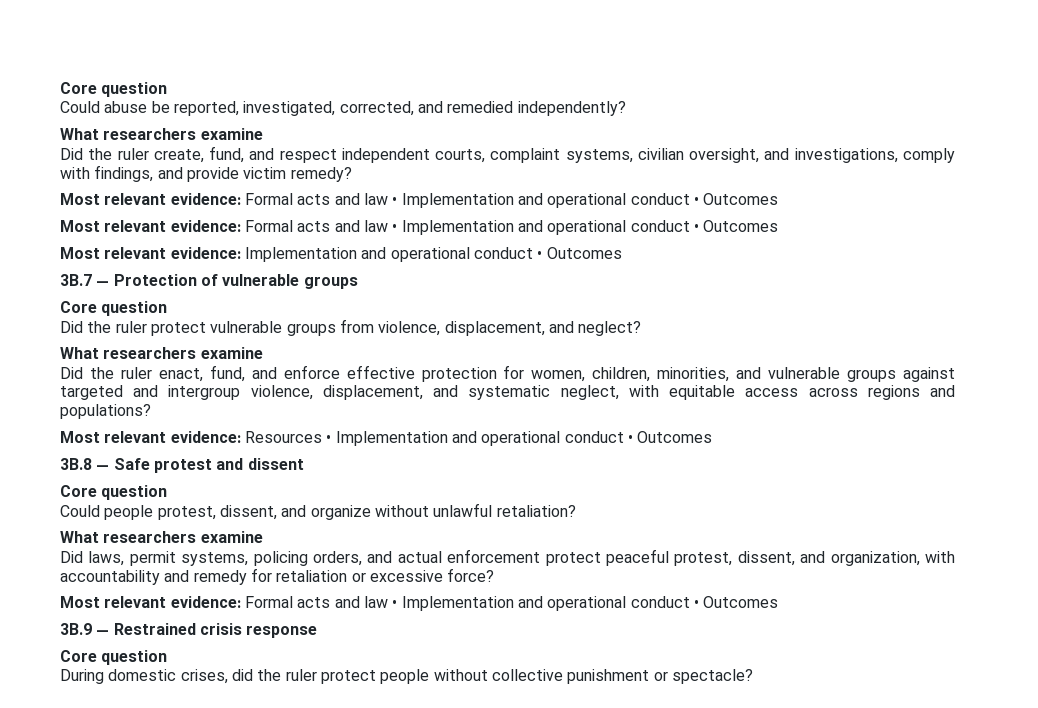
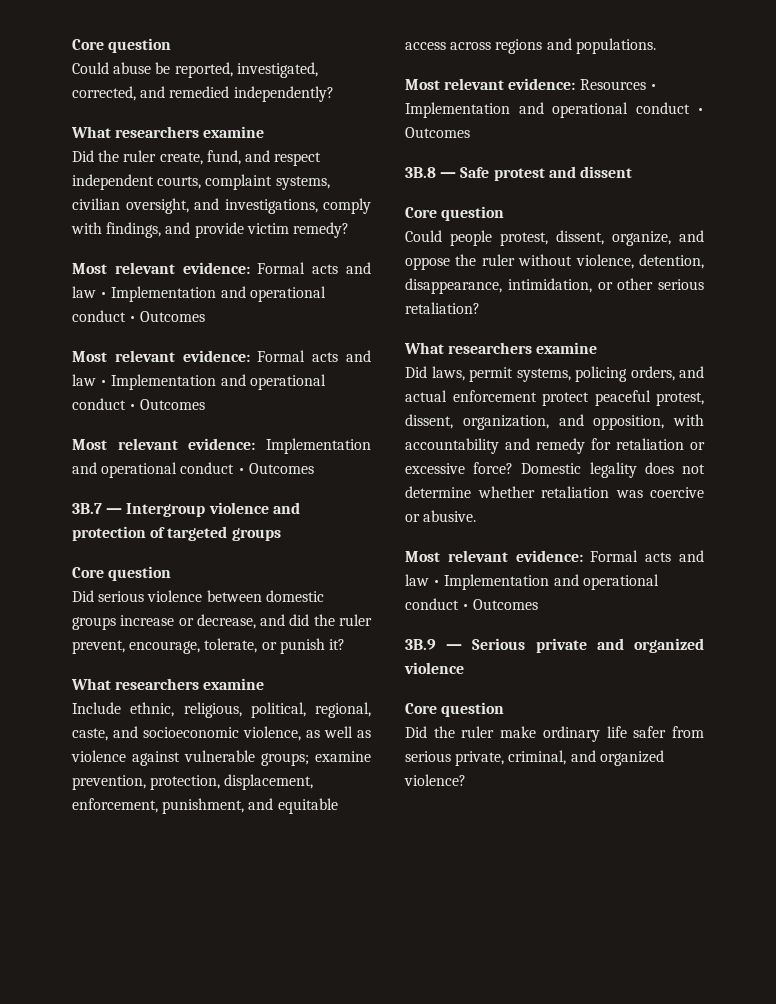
- 3B.7 — Protection of vulnerable groups
+ 3B.7 — Intergroup violence and protection of targeted groups
  Core question
- Did the ruler protect vulnerable groups from violence, displacement, and neglect?
+ Did serious violence between domestic groups increase or decrease, and did the ruler prevent, encourage, tolerate, or punish it?
  What researchers examine
- Did the ruler enact, fund, and enforce effective protection for women, children, minorities, and vulnerable groups against targeted and intergroup violence, displacement, and systematic neglect, with equitable access across regions and populations?
+ Include ethnic, religious, political, regional, caste, and socioeconomic violence, as well as violence against vulnerable groups; examine prevention, protection, displacement, enforcement, punishment, and equitable access across regions and populations.
- Could people protest, dissent, and organize without unlawful retaliation?
+ Could people protest, dissent, organize, and oppose the ruler without violence, detention, disappearance, intimidation, or other serious retaliation?
- Did laws, permit systems, policing orders, and actual enforcement protect peaceful protest, dissent, and organization, with accountability and remedy for retaliation or excessive force?
+ Did laws, permit systems, policing orders, and actual enforcement protect peaceful protest, dissent, organization, and opposition, with accountability and remedy for retaliation or excessive force? Domestic legality does not determine whether retaliation was coercive or abusive.
- 3B.9 — Restrained crisis response
+ 3B.9 — Serious private and organized violence
  Core question
- During domestic crises, did the ruler protect people without collective punishment or spectacle?
+ Did the ruler make ordinary life safer from serious private, criminal, and organized violence?

